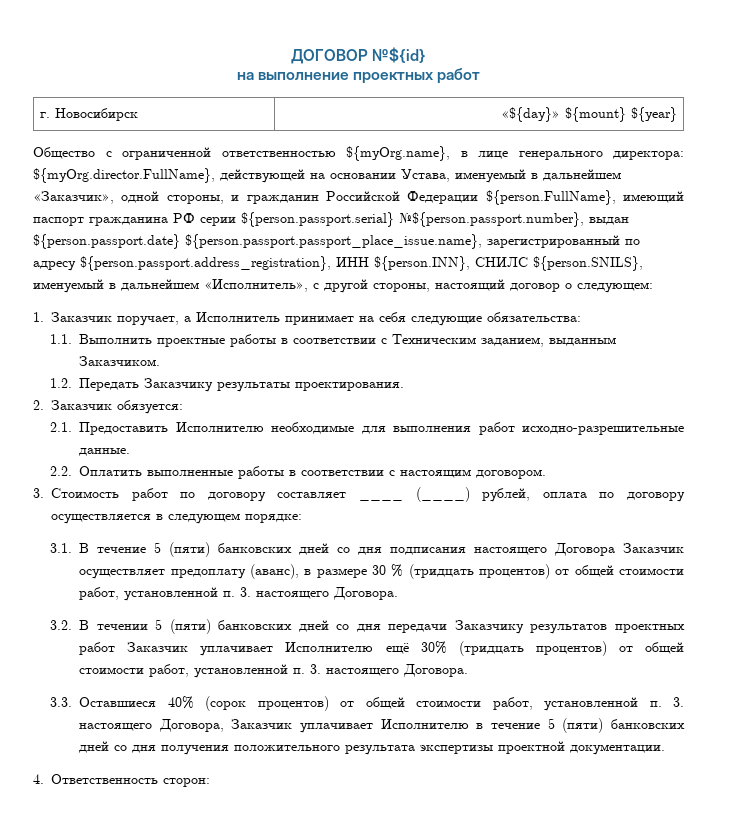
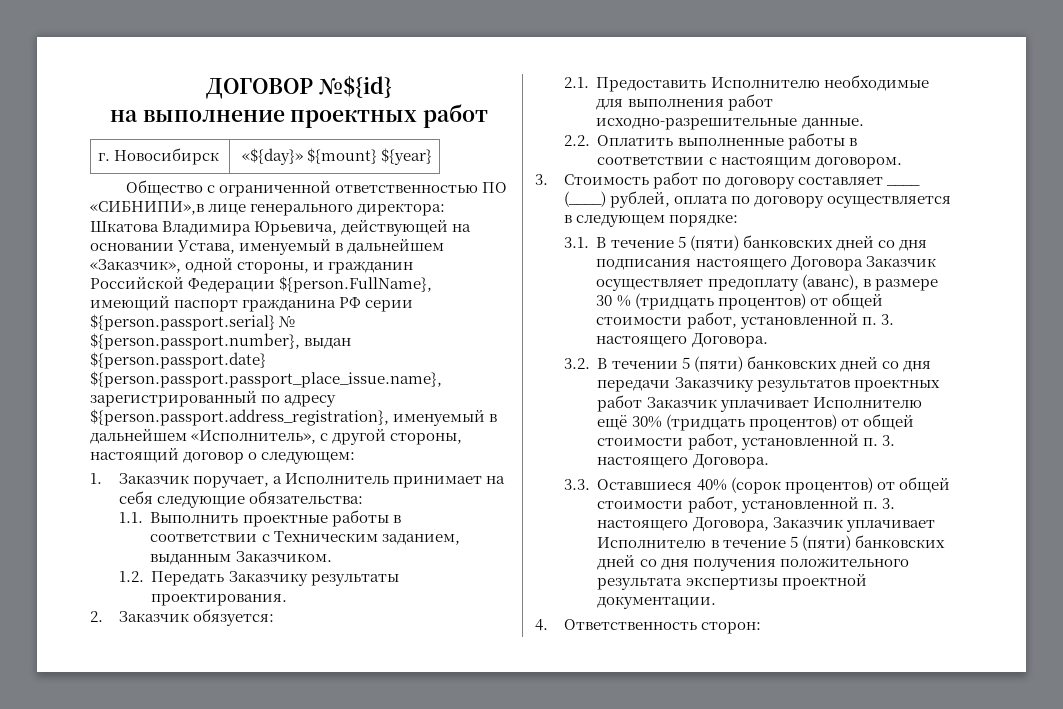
- Общество с ограниченной ответственностью ${myOrg.name}, в лице генерального директора: ${myOrg.director.FullName}, действующей на основании Устава, именуемый в дальнейшем «Заказчик», одной стороны, и гражданин Российской Федерации ${person.FullName}, имеющий паспорт гражданина РФ серии ${person.passport.serial} №${person.passport.number}, выдан ${person.passport.date} ${person.passport.passport_place_issue.name}, зарегистрированный по адресу ${person.passport.address_registration}, ИНН ${person.INN}, СНИЛС ${person.SNILS}, именуемый в дальнейшем «Исполнитель», с другой стороны, настоящий договор о следующем:
+ Общество с ограниченной ответственностью ПО «СИБНИПИ»,в лице генерального директора: Шкатова Владимира Юрьевича, действующей на основании Устава, именуемый в дальнейшем «Заказчик», одной стороны, и гражданин Российской Федерации ${person.FullName}, имеющий паспорт гражданина РФ серии ${person.passport.serial} № ${person.passport.number}, выдан ${person.passport.date} ${person.passport.passport_place_issue.name}, зарегистрированный по адресу ${person.passport.address_registration}, именуемый в дальнейшем «Исполнитель», с другой стороны, настоящий договор о следующем:

